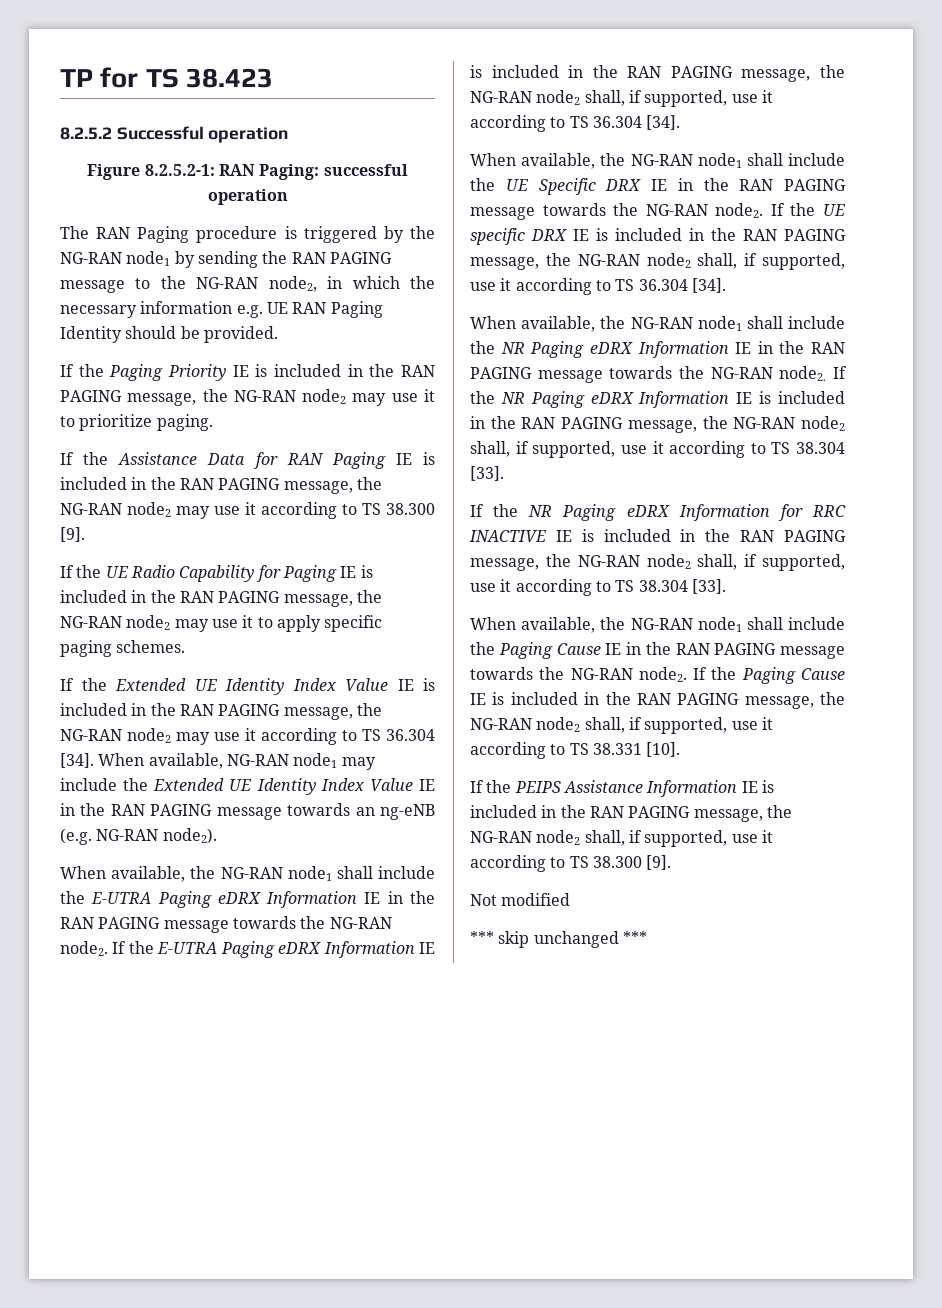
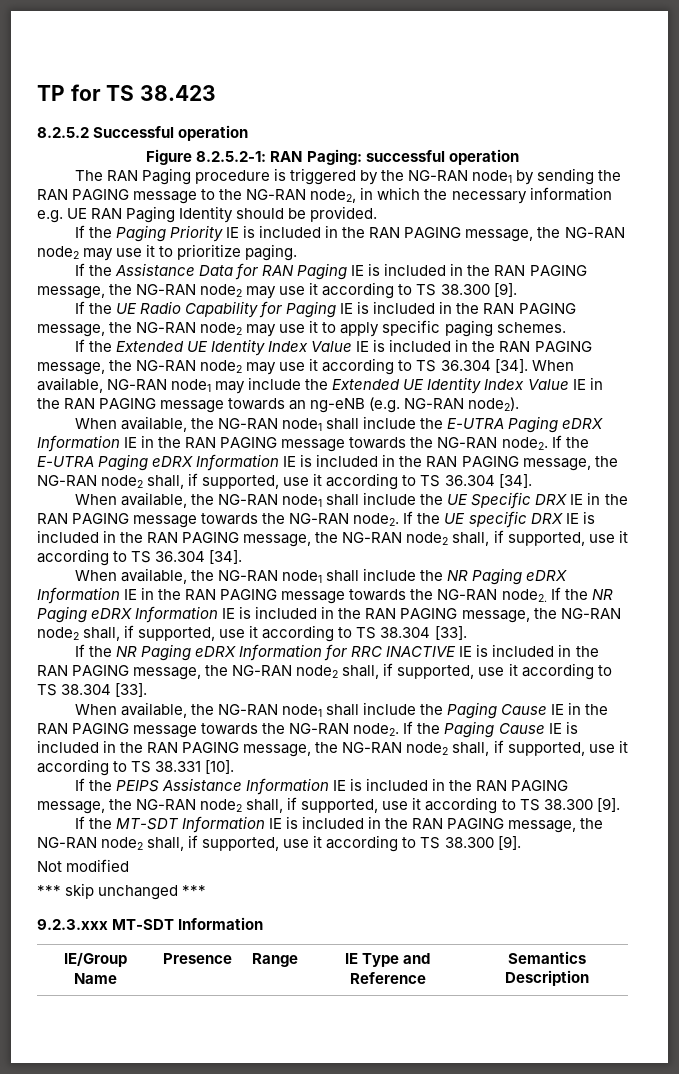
+ If the MT-SDT Information IE is included in the RAN PAGING message, the NG-RAN node2 shall, if supported, use it according to TS 38.300 [9].
+ 9.2.3.xxx MT-SDT Information
+ IE/Group Name | Presence | Range | IE Type and Reference | Semantics Description

